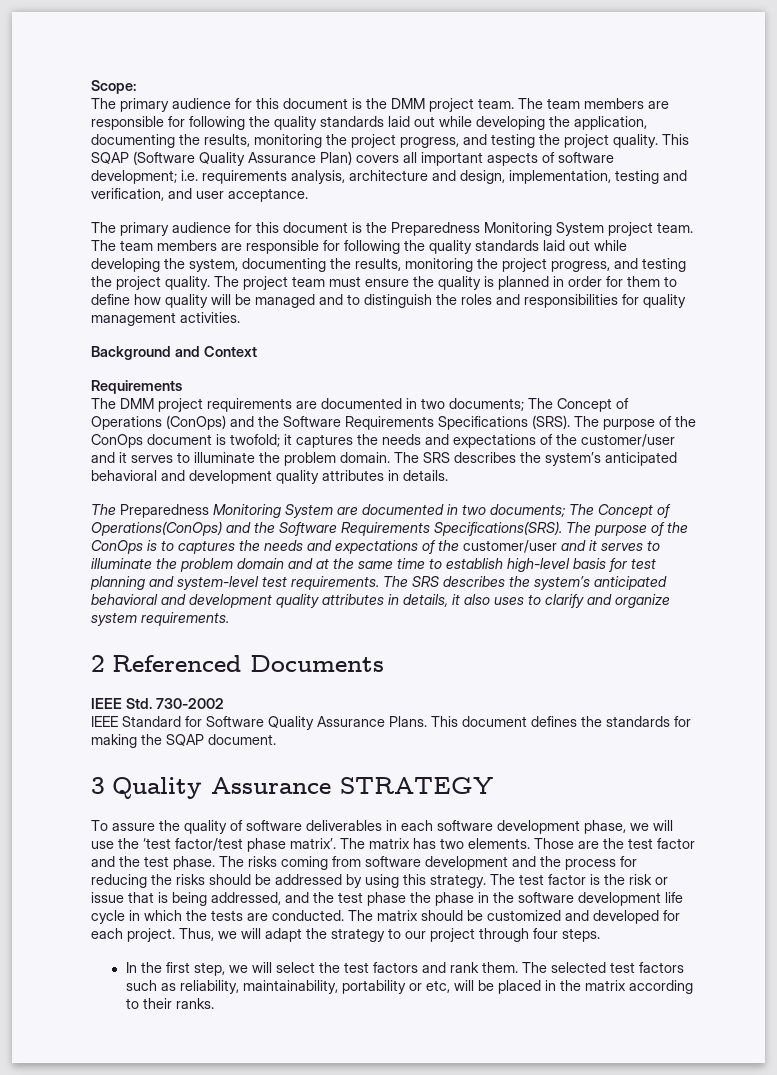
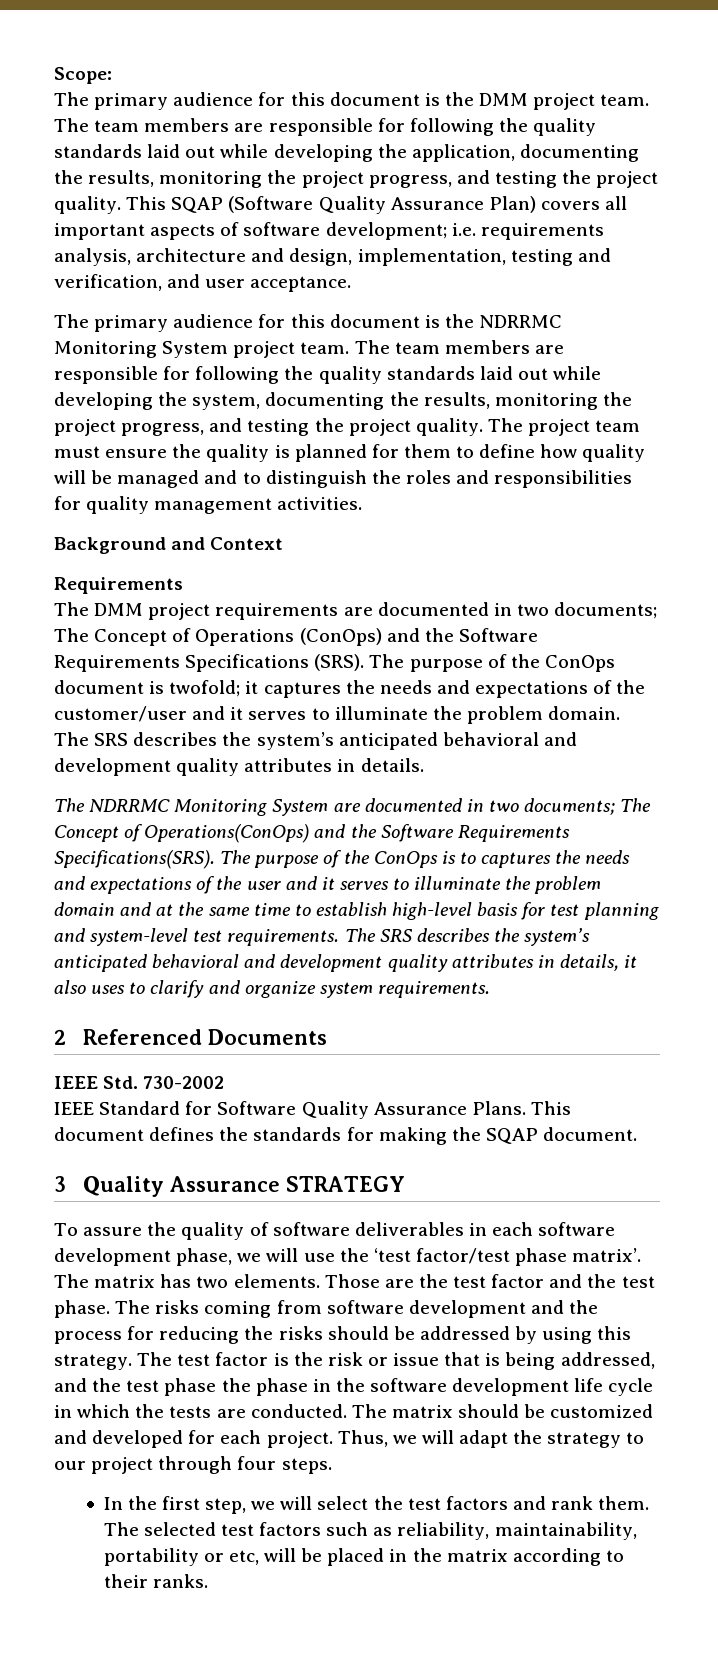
- The primary audience for this document is the Preparedness Monitoring System project team.
+ The primary audience for this document is the NDRRMC Monitoring System project team.
- The project team must ensure the quality is planned in order for them to define how quality will be managed and to distinguish the roles and responsibilities for quality management activities.
+ The project team must ensure the quality is planned for them to define how quality will be managed and to distinguish the roles and responsibilities for quality management activities.
- The Preparedness Monitoring System are documented in two documents; The Concept of Operations(ConOps) and the Software Requirements Specifications(SRS).
+ The NDRRMC Monitoring System are documented in two documents; The Concept of Operations(ConOps) and the Software Requirements Specifications(SRS).
- The purpose of the ConOps is to captures the needs and expectations of the customer/user and it serves to illuminate the problem domain and at the same time to establish high-level basis for test planning and system-level test requirements.
+ The purpose of the ConOps is to captures the needs and expectations of the user and it serves to illuminate the problem domain and at the same time to establish high-level basis for test planning and system-level test requirements.

